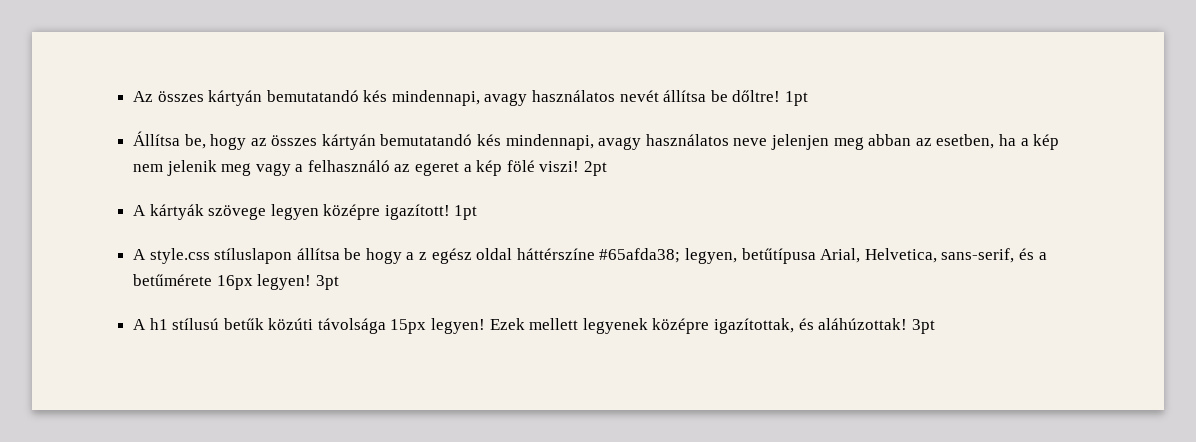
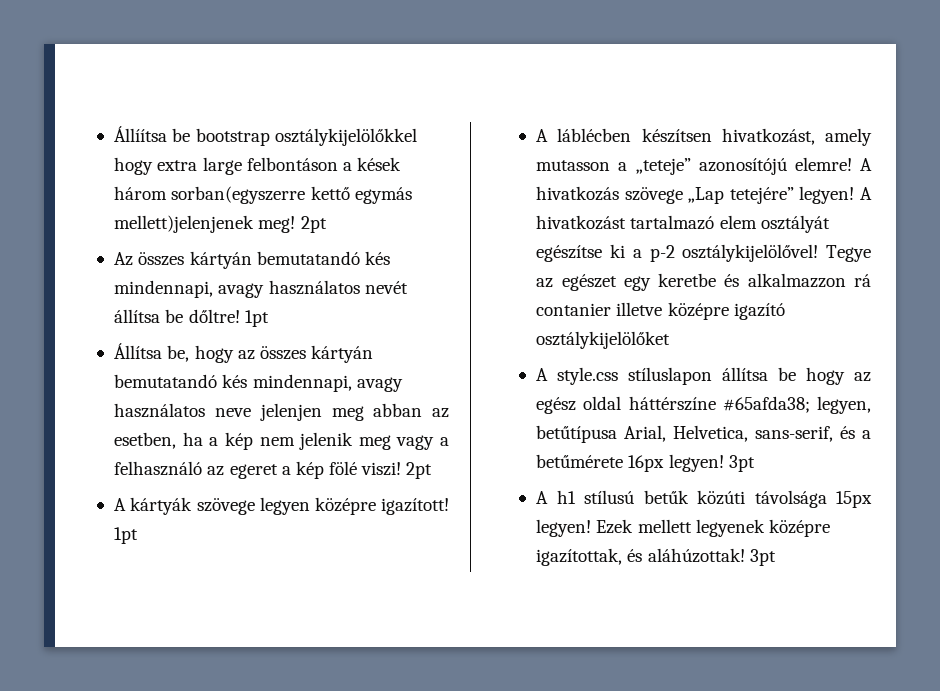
+ Állíítsa be bootstrap osztálykijelölőkkel hogy extra large felbontáson a kések három sorban(egyszerre kettő egymás mellett)jelenjenek meg! 2pt
+ A láblécben készítsen hivatkozást, amely mutasson a „teteje” azonosítójú elemre! A hivatkozás szövege „Lap tetejére” legyen! A hivatkozást tartalmazó elem osztályát egészítse ki a p-2 osztálykijelölővel! Tegye az egészet egy keretbe és alkalmazzon rá contanier illetve középre igazító osztálykijelölőket
- A style.css stíluslapon állítsa be hogy a z egész oldal háttérszíne #65afda38; legyen, betűtípusa Arial, Helvetica, sans-serif, és a betűmérete 16px legyen!
+ A style.css stíluslapon állítsa be hogy az egész oldal háttérszíne #65afda38; legyen, betűtípusa Arial, Helvetica, sans-serif, és a betűmérete 16px legyen!

